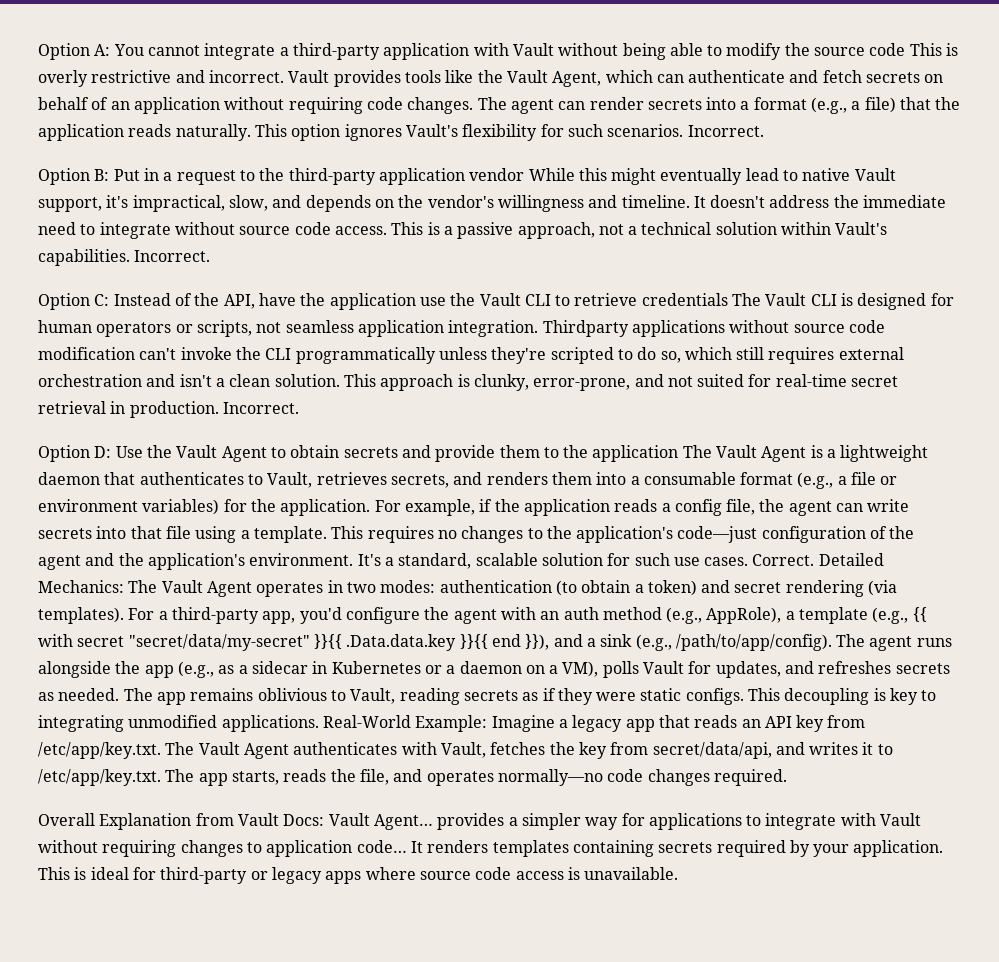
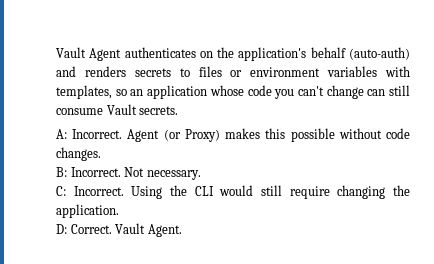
- Option A: You cannot integrate a third-party application with Vault without being able to modify the source code This is overly restrictive and incorrect. Vault provides tools like the Vault Agent, which can authenticate and fetch secrets on behalf of an application without requiring code changes. The agent can render secrets into a format (e.g., a file) that the application reads naturally. This option ignores Vault's flexibility for such scenarios. Incorrect.
- Option B: Put in a request to the third-party application vendor While this might eventually lead to native Vault support, it's impractical, slow, and depends on the vendor's willingness and timeline. It doesn't address the immediate need to integrate without source code access. This is a passive approach, not a technical solution within Vault's capabilities. Incorrect.
- Option C: Instead of the API, have the application use the Vault CLI to retrieve credentials The Vault CLI is designed for human operators or scripts, not seamless application integration. Thirdparty applications without source code modification can't invoke the CLI programmatically unless they're scripted to do so, which still requires external orchestration and isn't a clean solution. This approach is clunky, error-prone, and not suited for real-time secret retrieval in production. Incorrect.
- Option D: Use the Vault Agent to obtain secrets and provide them to the application The Vault Agent is a lightweight daemon that authenticates to Vault, retrieves secrets, and renders them into a consumable format (e.g., a file or environment variables) for the application. For example, if the application reads a config file, the agent can write secrets into that file using a template. This requires no changes to the application's code—just configuration of the agent and the application's environment. It's a standard, scalable solution for such use cases. Correct. Detailed Mechanics: The Vault Agent operates in two modes: authentication (to obtain a token) and secret rendering (via templates). For a third-party app, you'd configure the agent with an auth method (e.g., AppRole), a template (e.g., {{ with secret "secret/data/my-secret" }}{{ .Data.data.key }}{{ end }}), and a sink (e.g., /path/to/app/config). The agent runs alongside the app (e.g., as a sidecar in Kubernetes or a daemon on a VM), polls Vault for updates, and refreshes secrets as needed. The app remains oblivious to Vault, reading secrets as if they were static configs. This decoupling is key to integrating unmodified applications. Real-World Example: Imagine a legacy app that reads an API key from /etc/app/key.txt. The Vault Agent authenticates with Vault, fetches the key from secret/data/api, and writes it to /etc/app/key.txt. The app starts, reads the file, and operates normally—no code changes required.
- Overall Explanation from Vault Docs: Vault Agent… provides a simpler way for applications to integrate with Vault without requiring changes to application code… It renders templates containing secrets required by your application. This is ideal for third-party or legacy apps where source code access is unavailable.
+ Vault Agent authenticates on the application's behalf (auto-auth) and renders secrets to files or environment variables with templates, so an application whose code you can't change can still consume Vault secrets.
+ A: Incorrect. Agent (or Proxy) makes this possible without code changes.
+ B: Incorrect. Not necessary.
+ C: Incorrect. Using the CLI would still require changing the application.
+ D: Correct. Vault Agent.

